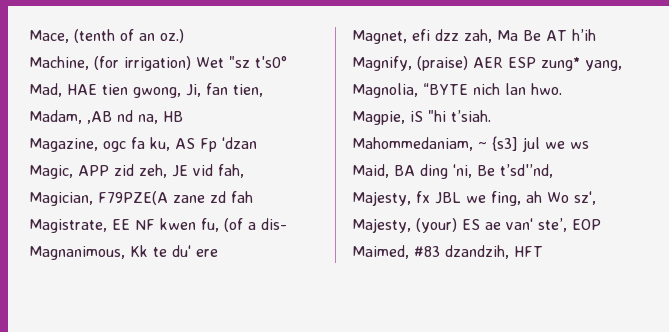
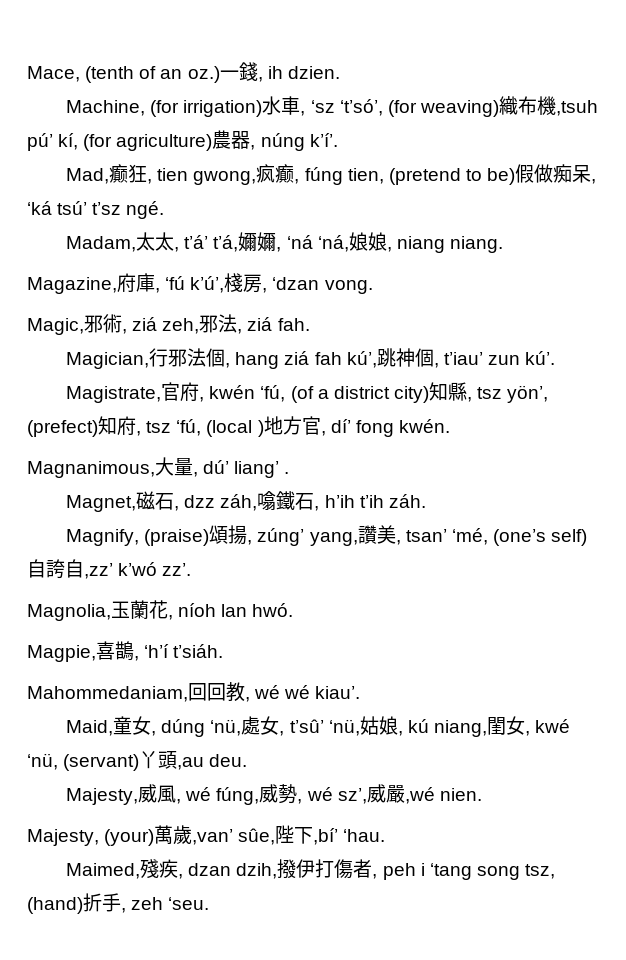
+ 一錢, ih dzien.
- Machine, (for irrigation) Wet "sz t's0°
- Mad, HAE tien gwong, Ji, fan tien,
- Madam, ,AB nd na, HB
- Magazine, ogc fa ku, AS Fp ‘dzan
+ Machine, (for irrigation)水車, ‘sz ‘t’só’, (for weaving)織布機,tsuh pú’ kí, (for agriculture)農器, núng k’í’.
+ Mad,癫狂, tien gwong,疯癫, fúng tien, (pretend to be)假做痴呆, ‘ká tsú’ t’sz ngé.
+ Madam,太太, t’á’ t’á,嬭嬭, ‘ná ‘ná,娘娘, niang niang.
+ Magazine,府庫, ‘fú k’ú’,棧房, ‘dzan vong.
- Magic, APP zid zeh, JE vid fah,
- Magician, F79PZE(A zane zd fah
- Magistrate, EE NF kwen fu, (of a dis-
- Magnanimous, Kk te du‘ ere
- Magnet, efi dzz zah, Ma Be AT h’ih
+ Magic,邪術, ziá zeh,邪法, ziá fah.
+ Magician,行邪法個, hang ziá fah kú’,跳神個, t’iau’ zun kú’.
+ Magistrate,官府, kwén ‘fú, (of a district city)知縣, tsz yön’, (prefect)知府, tsz ‘fú, (local )地方官, dí’ fong kwén.
+ Magnanimous,大量, dú’ liang’ .
+ Magnet,磁石, dzz záh,噏鐵石, h’ih t’ih záh.
- Magnify, (praise) AER ESP zung* yang,
- Magnolia, “BYTE nich lan hwo.
- Magpie, iS "hi t’siah.
- Mahommedaniam, ~ {s3] jul we ws
- Maid, BA ding ‘ni, Be t’sd'’nd,
- Majesty, fx JBL we fing, ah Wo sz‘,
- Majesty, (your) ES ae van‘ ste’, EOP
- Maimed, #83 dzandzih, HFT
+ Magnify, (praise)頌揚, zúng’ yang,讚美, tsan’ ‘mé, (one’s self)自誇自,zz’ k’wó zz’.
+ Magnolia,玉蘭花, níoh lan hwó.
+ Magpie,喜鵲, ‘h’í t’siáh.
+ Mahommedaniam,回回教, wé wé kiau’.
+ Maid,童女, dúng ‘nü,處女, t’sû’ ‘nü,姑娘, kú niang,閨女, kwé ‘nü, (servant)丫頭,au deu.
+ Majesty,威風, wé fúng,威勢, wé sz’,威嚴,wé nien.
+ Majesty, (your)萬歲,van’ sûe,陛下,bí’ ‘hau.
+ Maimed,殘疾, dzan dzih,撥伊打傷者, peh i ‘tang song tsz, (hand)折手, zeh ‘seu.

